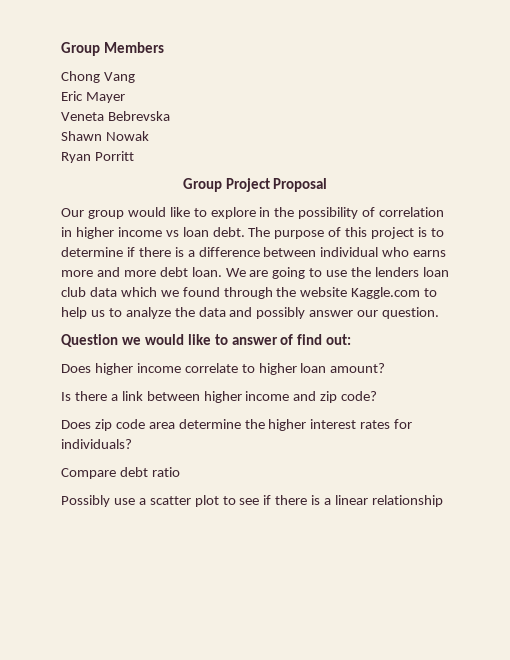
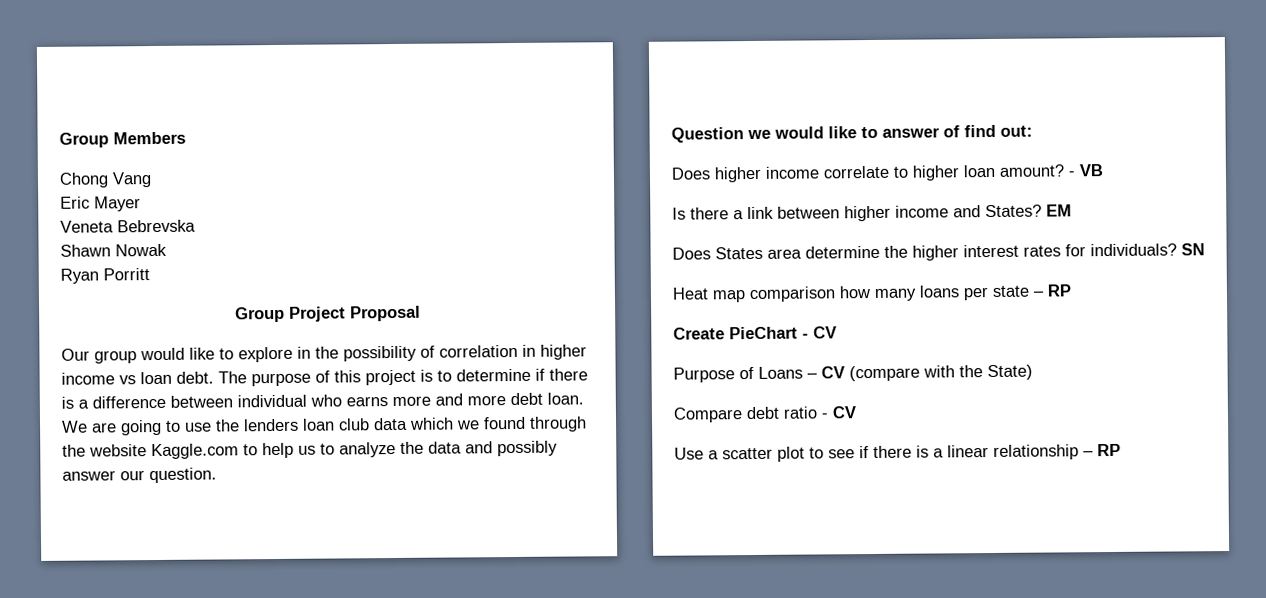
+ - VB
- Is there a link between higher income and zip code?
- Does zip code area determine the higher interest rates for individuals?
+ Is there a link between higher income and States? EM
+ Does States area determine the higher interest rates for individuals? SN
+ Heat map comparison how many loans per state – RP
+ Create PieChart - CV
+ Purpose of Loans – CV (compare with the State)
- Compare debt ratio
- Possibly use a scatter plot to see if there is a linear relationship
+ Compare debt ratio - CV
+ Use a scatter plot to see if there is a linear relationship – RP

